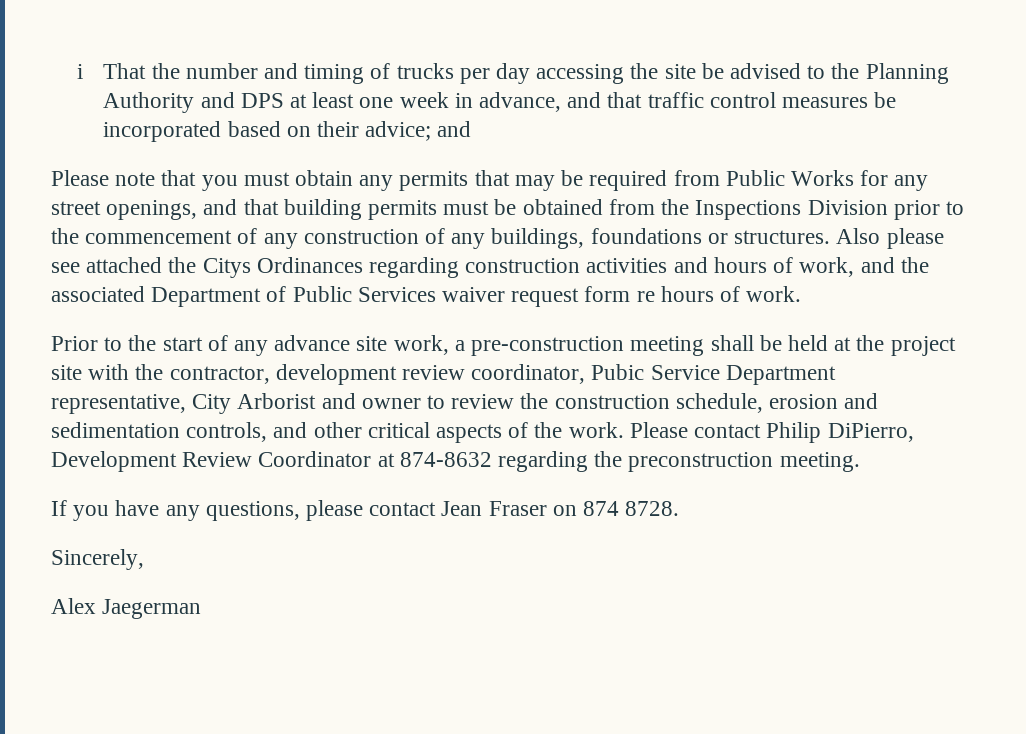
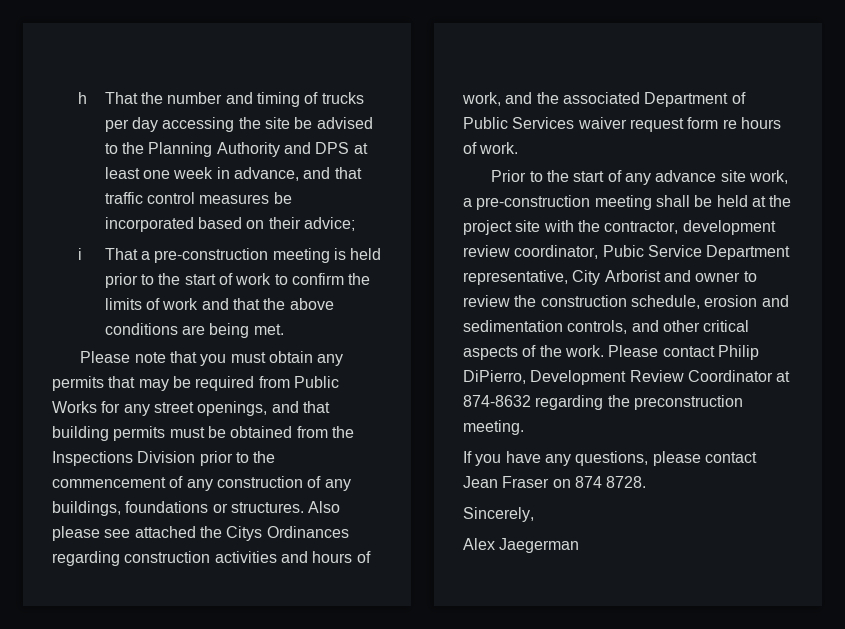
- i That the number and timing of trucks per day accessing the site be advised to the Planning Authority and DPS at least one week in advance, and that traffic control measures be incorporated based on their advice; and
+ h That the number and timing of trucks per day accessing the site be advised to the Planning Authority and DPS at least one week in advance, and that traffic control measures be incorporated based on their advice;
+ i That a pre-construction meeting is held prior to the start of work to confirm the limits of work and that the above conditions are being met.

